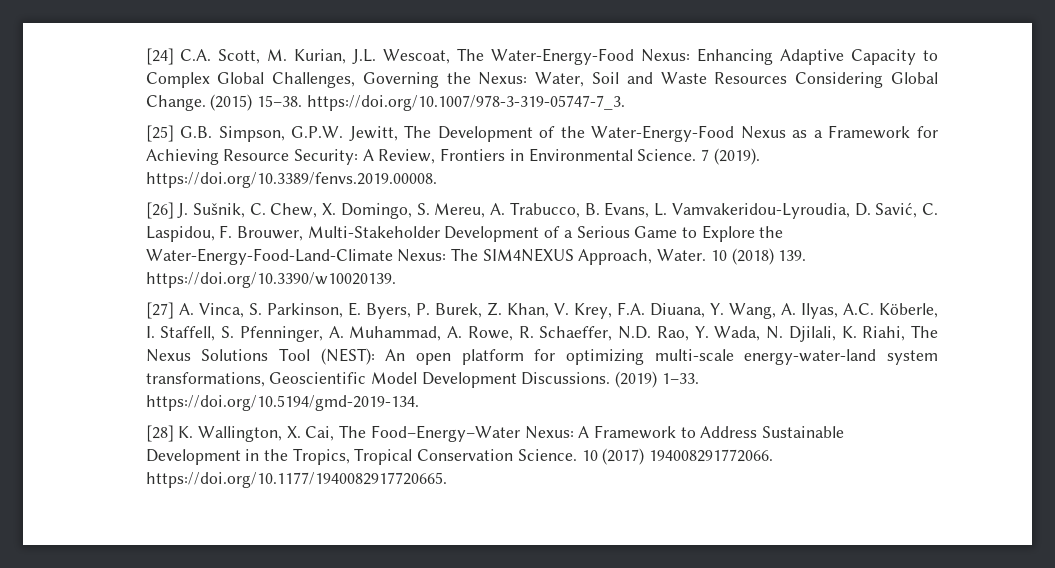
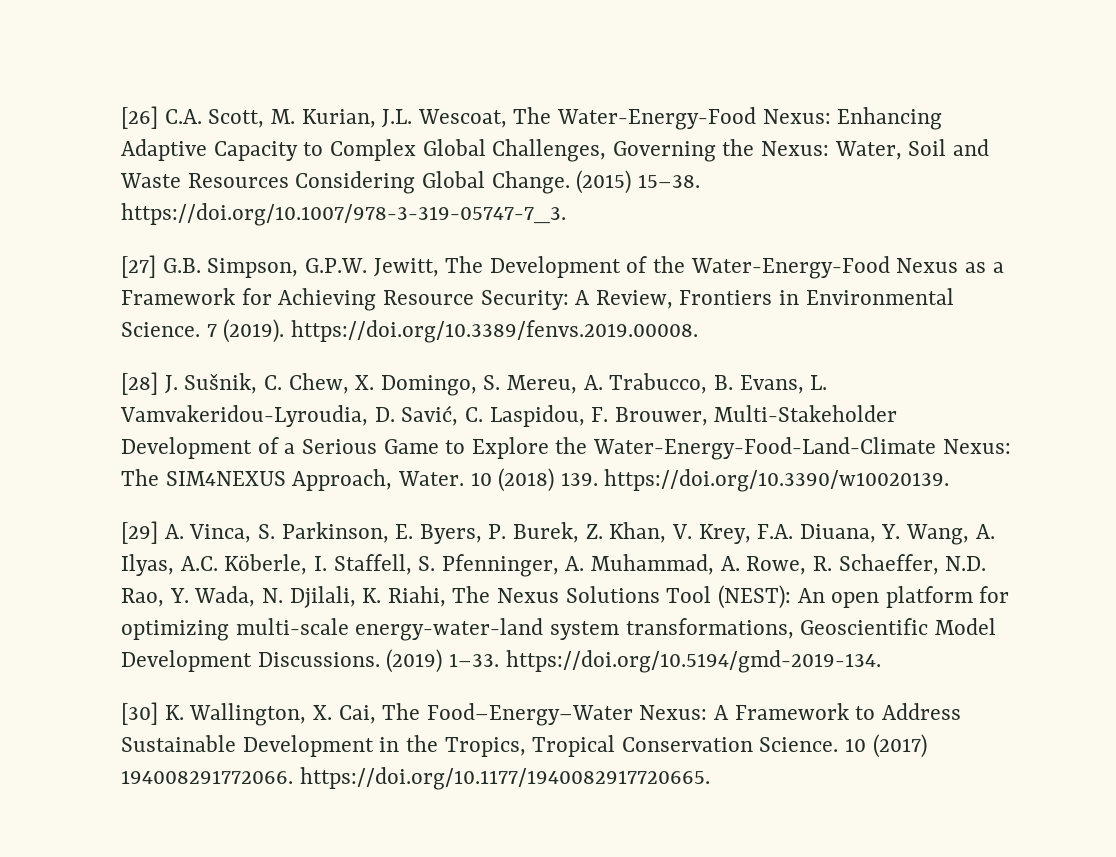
- [24] C.A. Scott, M. Kurian, J.L. Wescoat, The Water-Energy-Food Nexus: Enhancing Adaptive Capacity to Complex Global Challenges, Governing the Nexus: Water, Soil and Waste Resources Considering Global Change.
+ [26] C.A. Scott, M. Kurian, J.L. Wescoat, The Water-Energy-Food Nexus: Enhancing Adaptive Capacity to Complex Global Challenges, Governing the Nexus: Water, Soil and Waste Resources Considering Global Change.
- [25] G.B. Simpson, G.P.W. Jewitt, The Development of the Water-Energy-Food Nexus as a Framework for Achieving Resource Security: A Review, Frontiers in Environmental Science.
+ [27] G.B. Simpson, G.P.W. Jewitt, The Development of the Water-Energy-Food Nexus as a Framework for Achieving Resource Security: A Review, Frontiers in Environmental Science.
- [26] J. Sušnik, C. Chew, X. Domingo, S. Mereu, A. Trabucco, B. Evans, L. Vamvakeridou-Lyroudia, D. Savić, C. Laspidou, F. Brouwer, Multi-Stakeholder Development of a Serious Game to Explore the Water-Energy-Food-Land-Climate Nexus: The SIM4NEXUS Approach, Water.
+ [28] J. Sušnik, C. Chew, X. Domingo, S. Mereu, A. Trabucco, B. Evans, L. Vamvakeridou-Lyroudia, D. Savić, C. Laspidou, F. Brouwer, Multi-Stakeholder Development of a Serious Game to Explore the Water-Energy-Food-Land-Climate Nexus: The SIM4NEXUS Approach, Water.
- [27] A. Vinca, S. Parkinson, E. Byers, P. Burek, Z. Khan, V. Krey, F.A. Diuana, Y. Wang, A. Ilyas, A.C. Köberle, I. Staffell, S. Pfenninger, A. Muhammad, A. Rowe, R. Schaeffer, N.D. Rao, Y. Wada, N. Djilali, K. Riahi, The Nexus Solutions Tool (NEST): An open platform for optimizing multi-scale energy-water-land system transformations, Geoscientific Model Development Discussions.
+ [29] A. Vinca, S. Parkinson, E. Byers, P. Burek, Z. Khan, V. Krey, F.A. Diuana, Y. Wang, A. Ilyas, A.C. Köberle, I. Staffell, S. Pfenninger, A. Muhammad, A. Rowe, R. Schaeffer, N.D. Rao, Y. Wada, N. Djilali, K. Riahi, The Nexus Solutions Tool (NEST): An open platform for optimizing multi-scale energy-water-land system transformations, Geoscientific Model Development Discussions.
- [28] K. Wallington, X. Cai, The Food–Energy–Water Nexus: A Framework to Address Sustainable Development in the Tropics, Tropical Conservation Science.
+ [30] K. Wallington, X. Cai, The Food–Energy–Water Nexus: A Framework to Address Sustainable Development in the Tropics, Tropical Conservation Science.

